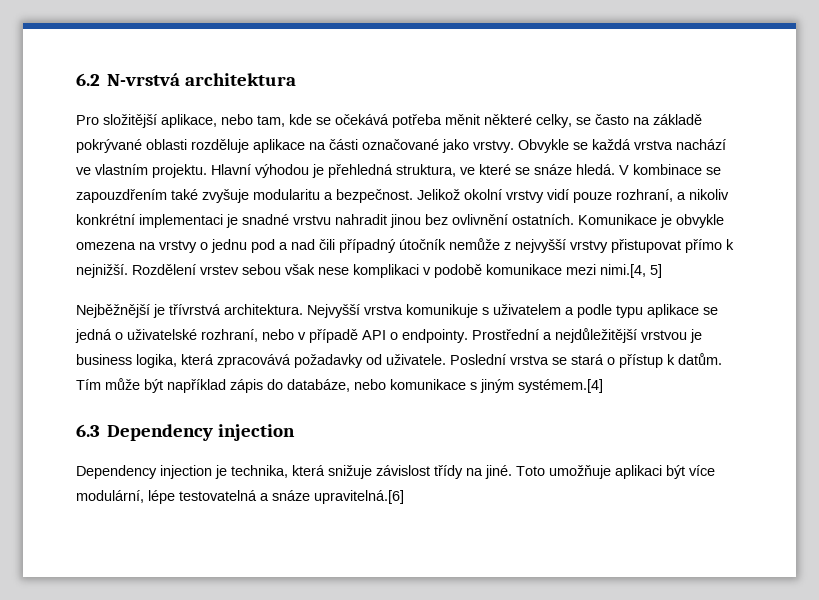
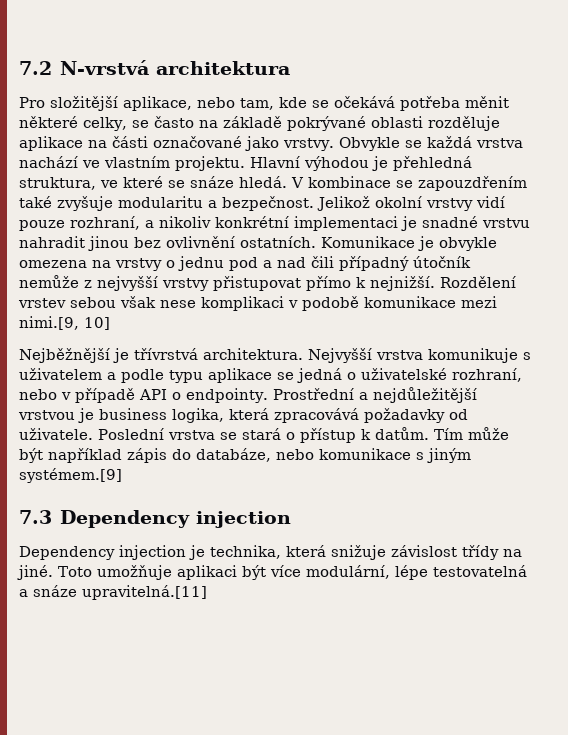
- 6.2 N-vrstvá architektura
+ 7.2 N-vrstvá architektura
- Rozdělení vrstev sebou však nese komplikaci v podobě komunikace mezi nimi.[4, 5]
+ Rozdělení vrstev sebou však nese komplikaci v podobě komunikace mezi nimi.[9, 10]
- Tím může být například zápis do databáze, nebo komunikace s jiným systémem.[4]
- 6.3 Dependency injection
+ Tím může být například zápis do databáze, nebo komunikace s jiným systémem.[9]
+ 7.3 Dependency injection
- Toto umožňuje aplikaci být více modulární, lépe testovatelná a snáze upravitelná.[6]
+ Toto umožňuje aplikaci být více modulární, lépe testovatelná a snáze upravitelná.[11]

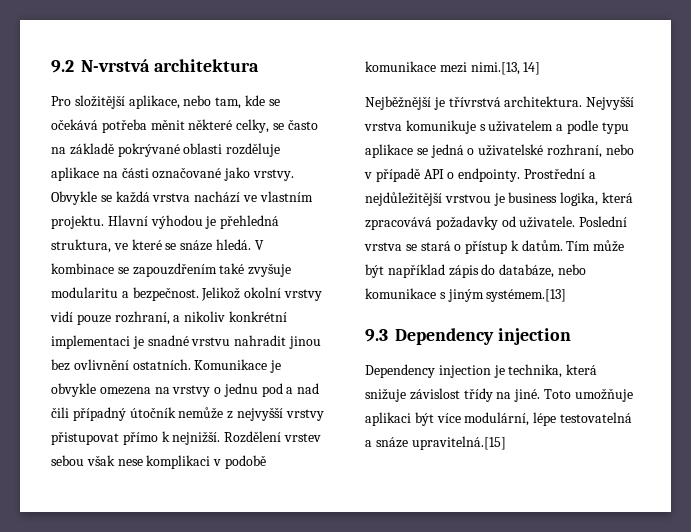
- 7.2 N-vrstvá architektura
+ 9.2 N-vrstvá architektura
- Rozdělení vrstev sebou však nese komplikaci v podobě komunikace mezi nimi.[9, 10]
+ Rozdělení vrstev sebou však nese komplikaci v podobě komunikace mezi nimi.[13, 14]
- Tím může být například zápis do databáze, nebo komunikace s jiným systémem.[9]
- 7.3 Dependency injection
+ Tím může být například zápis do databáze, nebo komunikace s jiným systémem.[13]
+ 9.3 Dependency injection
- Toto umožňuje aplikaci být více modulární, lépe testovatelná a snáze upravitelná.[11]
+ Toto umožňuje aplikaci být více modulární, lépe testovatelná a snáze upravitelná.[15]

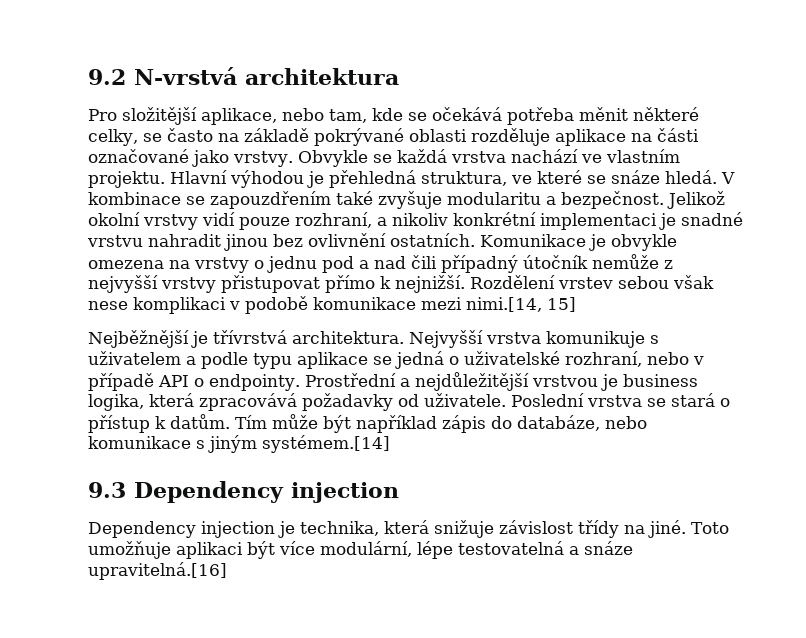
- Rozdělení vrstev sebou však nese komplikaci v podobě komunikace mezi nimi.[13, 14]
+ Rozdělení vrstev sebou však nese komplikaci v podobě komunikace mezi nimi.[14, 15]
- Tím může být například zápis do databáze, nebo komunikace s jiným systémem.[13]
+ Tím může být například zápis do databáze, nebo komunikace s jiným systémem.[14]
- Toto umožňuje aplikaci být více modulární, lépe testovatelná a snáze upravitelná.[15]
+ Toto umožňuje aplikaci být více modulární, lépe testovatelná a snáze upravitelná.[16]

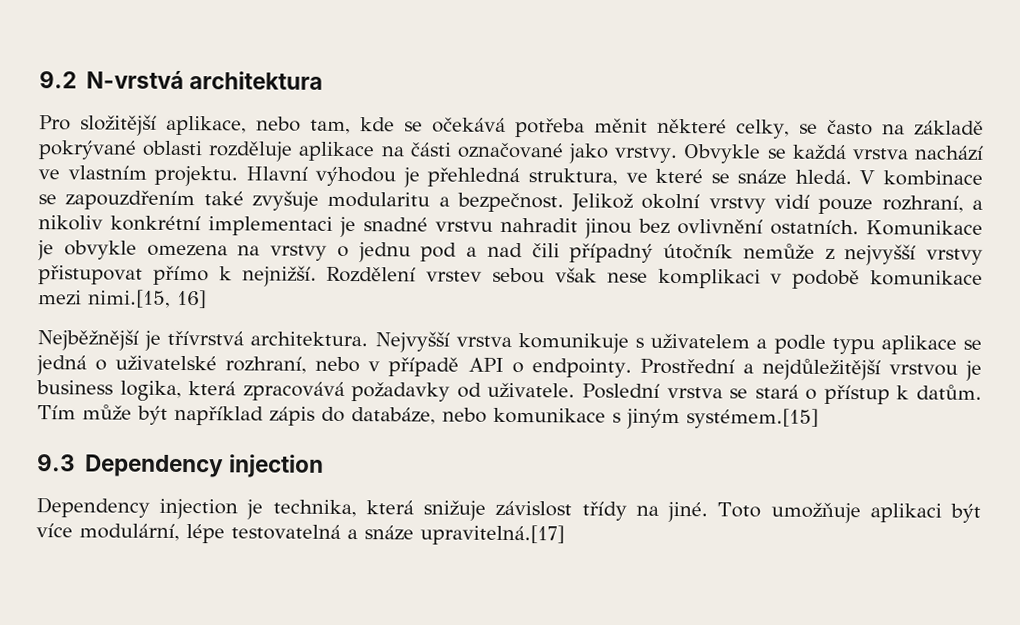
- Rozdělení vrstev sebou však nese komplikaci v podobě komunikace mezi nimi.[14, 15]
+ Rozdělení vrstev sebou však nese komplikaci v podobě komunikace mezi nimi.[15, 16]
- Tím může být například zápis do databáze, nebo komunikace s jiným systémem.[14]
+ Tím může být například zápis do databáze, nebo komunikace s jiným systémem.[15]
- Toto umožňuje aplikaci být více modulární, lépe testovatelná a snáze upravitelná.[16]
+ Toto umožňuje aplikaci být více modulární, lépe testovatelná a snáze upravitelná.[17]

